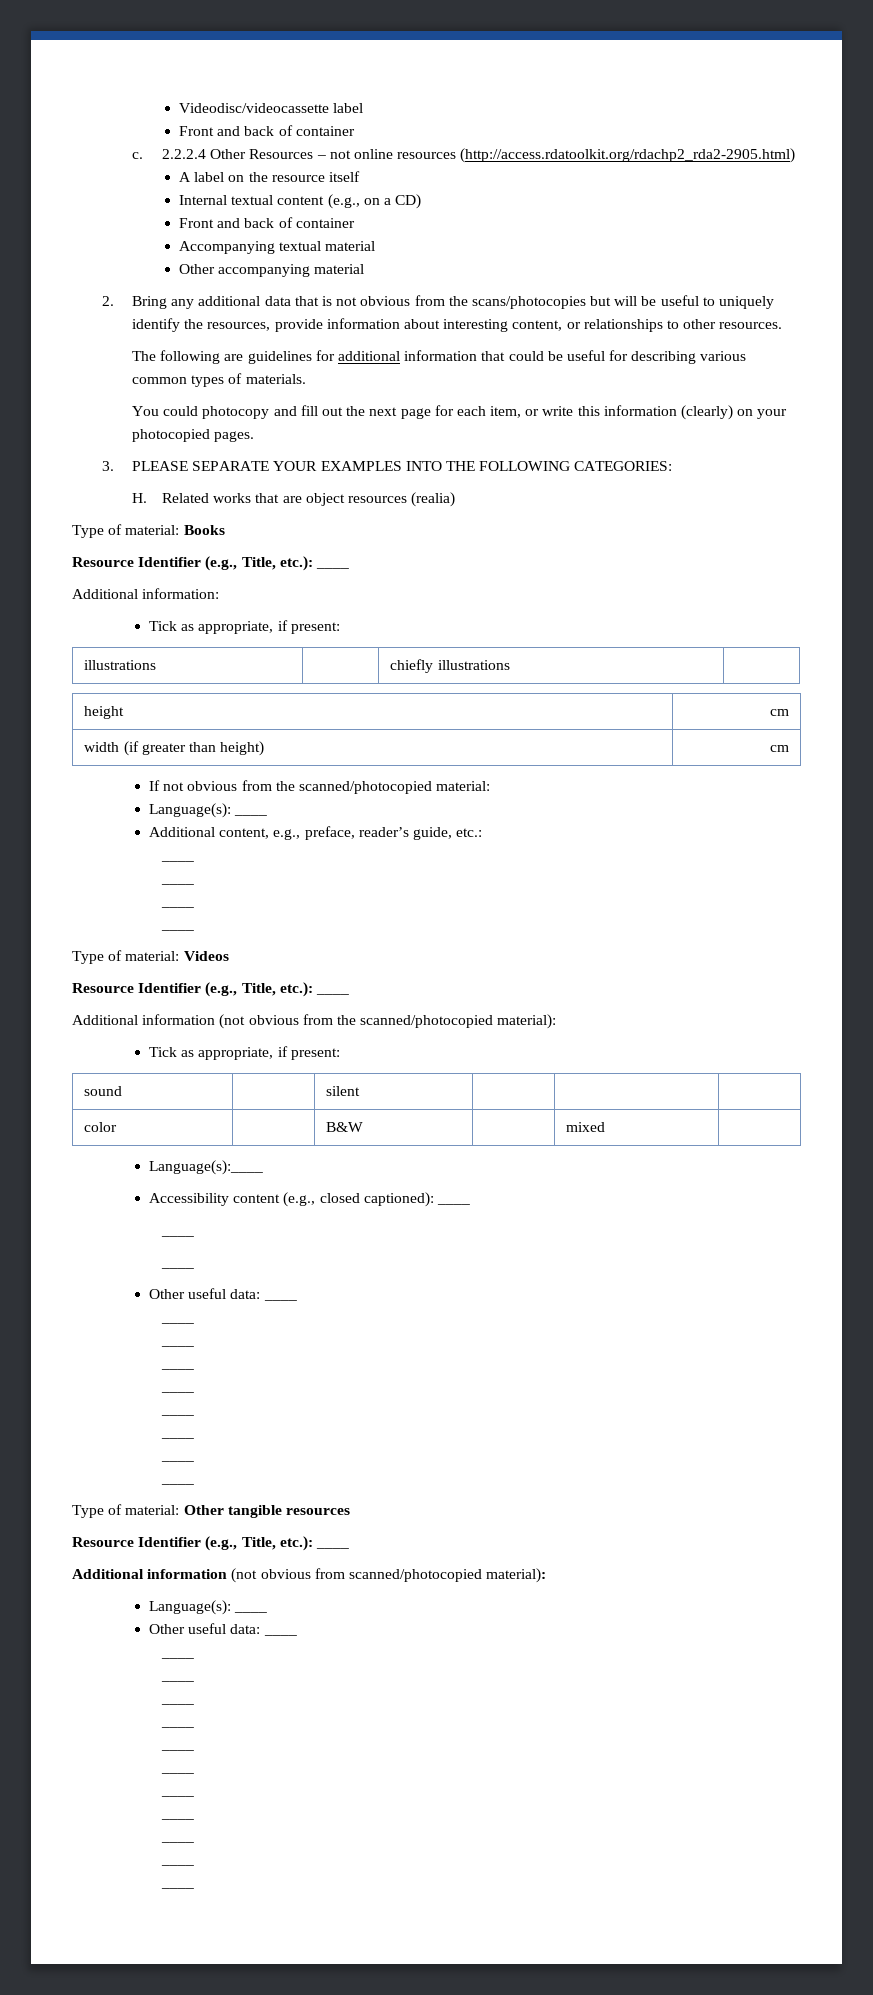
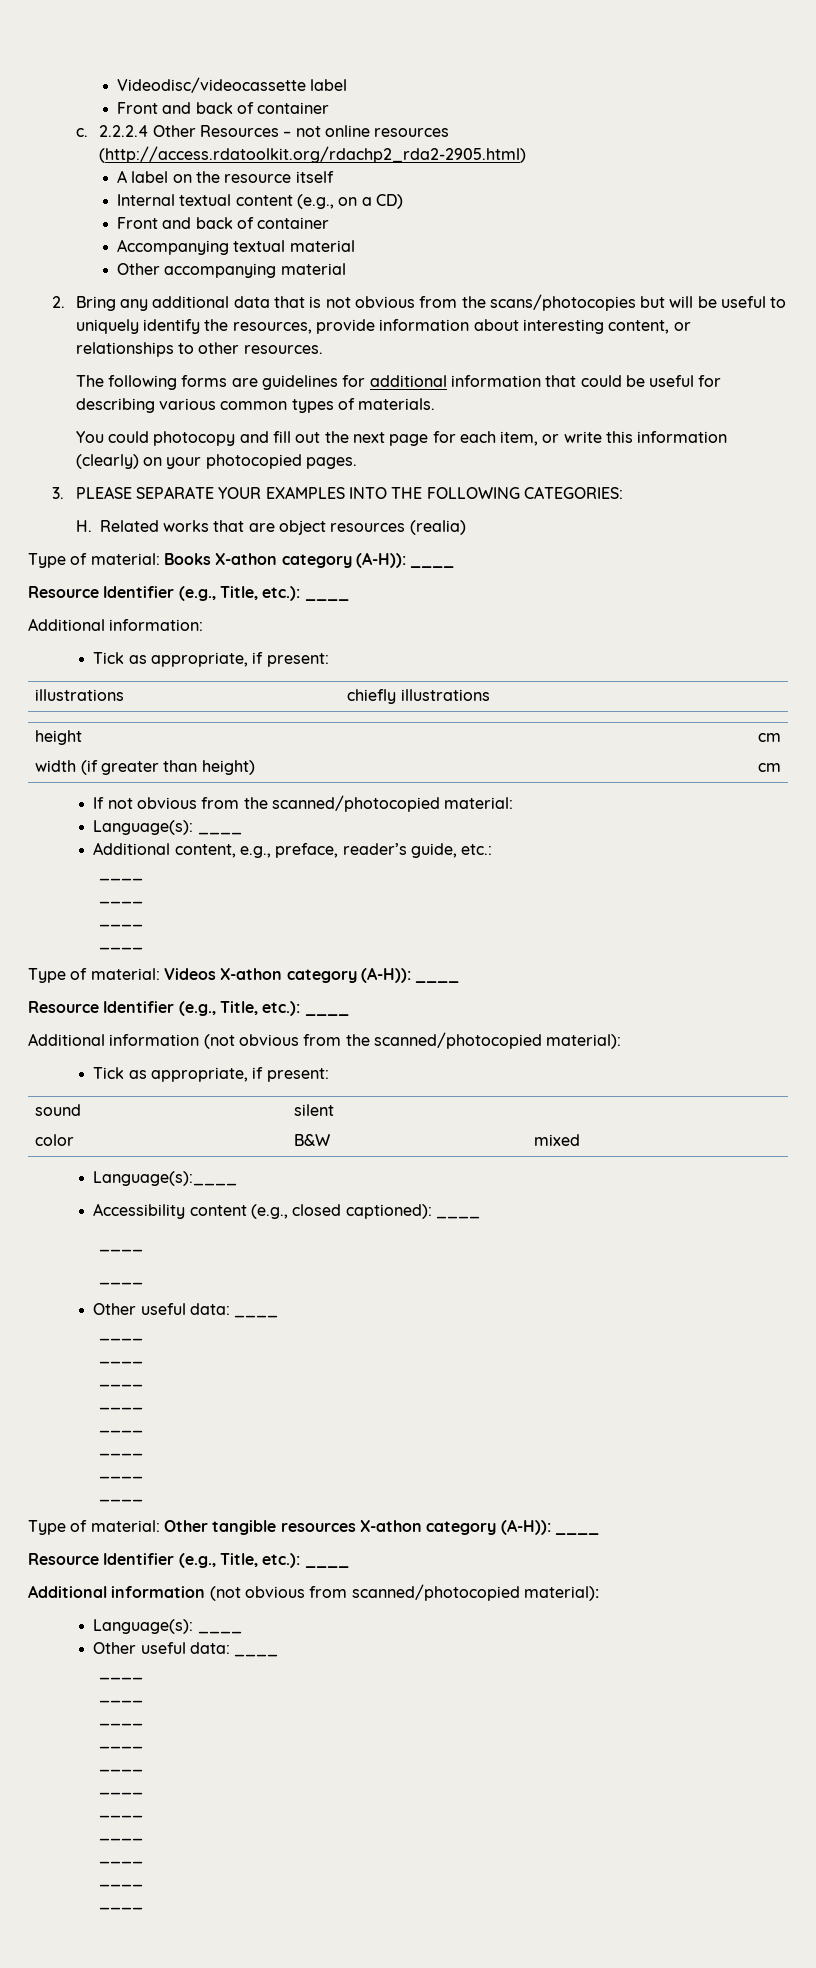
- The following are guidelines for additional information that could be useful for describing various common types of materials.
+ The following forms are guidelines for additional information that could be useful for describing various common types of materials.
- Type of material: Books
+ Type of material: Books X-athon category (A-H)): ____
- Type of material: Videos
+ Type of material: Videos X-athon category (A-H)): ____
- Type of material: Other tangible resources
+ Type of material: Other tangible resources X-athon category (A-H)): ____

